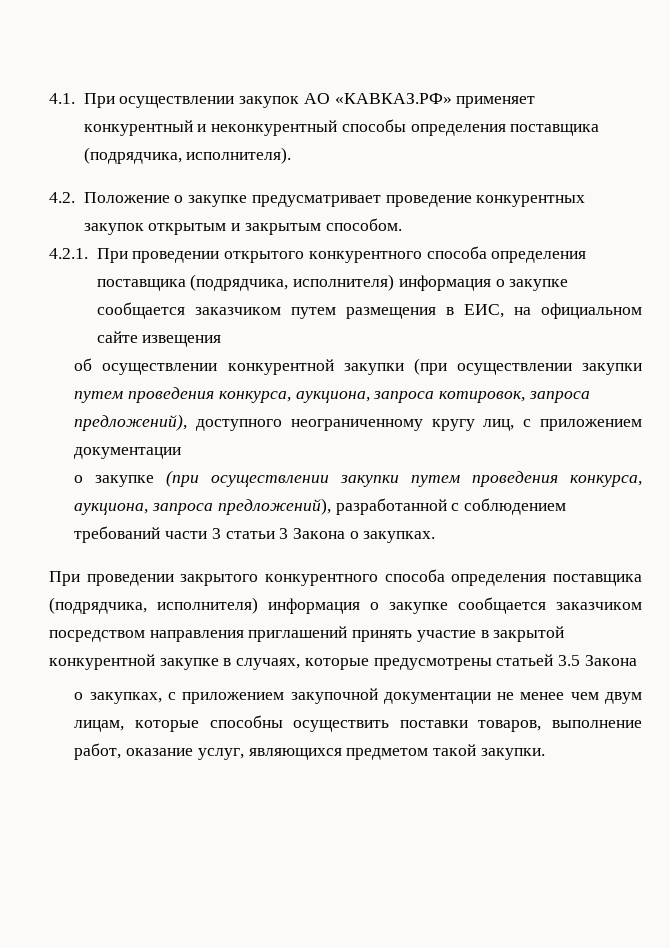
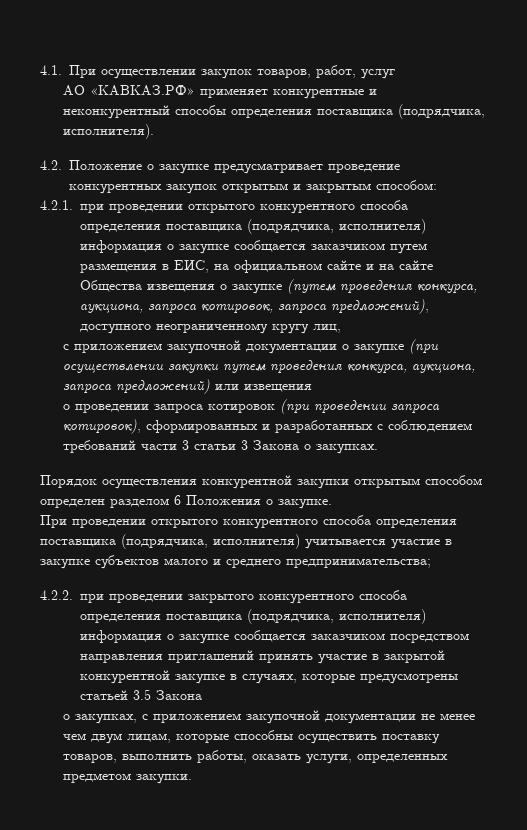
- 4.1. При осуществлении закупок АО «КАВКАЗ.РФ» применяет конкурентный и неконкурентный способы определения поставщика (подрядчика, исполнителя).
+ 4.1. При осуществлении закупок товаров, работ, услуг
+ АО «КАВКАЗ.РФ» применяет конкурентные и неконкурентный способы определения поставщика (подрядчика, исполнителя).
- 4.2. Положение о закупке предусматривает проведение конкурентных закупок открытым и закрытым способом.
+ 4.2. Положение о закупке предусматривает проведение конкурентных закупок открытым и закрытым способом:
- 4.2.1. При проведении открытого конкурентного способа определения поставщика (подрядчика, исполнителя) информация о закупке сообщается заказчиком путем размещения в ЕИС, на официальном сайте извещения
- об осуществлении конкурентной закупки (при осуществлении закупки путем проведения конкурса, аукциона, запроса котировок, запроса предложений), доступного неограниченному кругу лиц, с приложением документации
- о закупке (при осуществлении закупки путем проведения конкурса, аукциона, запроса предложений), разработанной с соблюдением требований части 3 статьи 3 Закона о закупках.
+ 4.2.1. при проведении открытого конкурентного способа определения поставщика (подрядчика, исполнителя) информация о закупке сообщается заказчиком путем размещения в ЕИС, на официальном сайте и на сайте Общества извещения о закупке (путем проведения конкурса, аукциона, запроса котировок, запроса предложений), доступного неограниченному кругу лиц,
+ с приложением закупочной документации о закупке (при осуществлении закупки путем проведения конкурса, аукциона, запроса предложений) или извещения
+ о проведении запроса котировок (при проведении запроса котировок), сформированных и разработанных с соблюдением требований части 3 статьи 3 Закона о закупках.
- При проведении закрытого конкурентного способа определения поставщика (подрядчика, исполнителя) информация о закупке сообщается заказчиком посредством направления приглашений принять участие в закрытой конкурентной закупке в случаях, которые предусмотрены статьей 3.5 Закона
+ Порядок осуществления конкурентной закупки открытым способом определен разделом 6 Положения о закупке.
+ При проведении открытого конкурентного способа определения поставщика (подрядчика, исполнителя) учитывается участие в закупке субъектов малого и среднего предпринимательства;
+ 4.2.2. при проведении закрытого конкурентного способа определения поставщика (подрядчика, исполнителя) информация о закупке сообщается заказчиком посредством направления приглашений принять участие в закрытой конкурентной закупке в случаях, которые предусмотрены статьей 3.5 Закона
- о закупках, с приложением закупочной документации не менее чем двум лицам, которые способны осуществить поставки товаров, выполнение работ, оказание услуг, являющихся предметом такой закупки.
+ о закупках, с приложением закупочной документации не менее чем двум лицам, которые способны осуществить поставку товаров, выполнить работы, оказать услуги, определенных предметом закупки.

